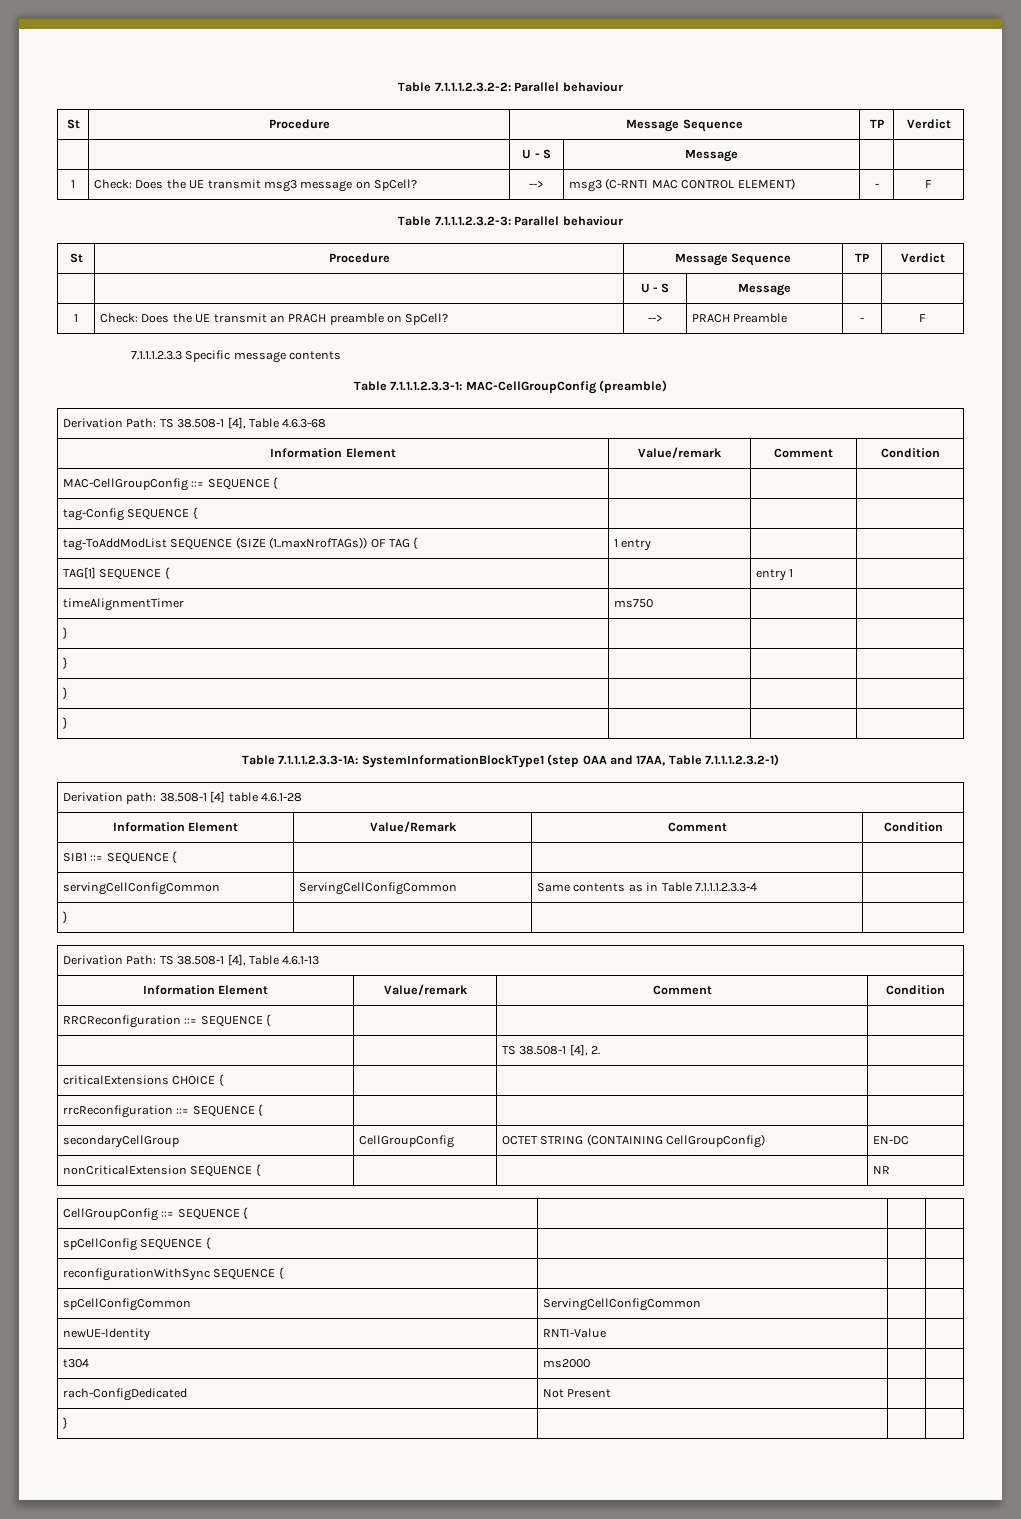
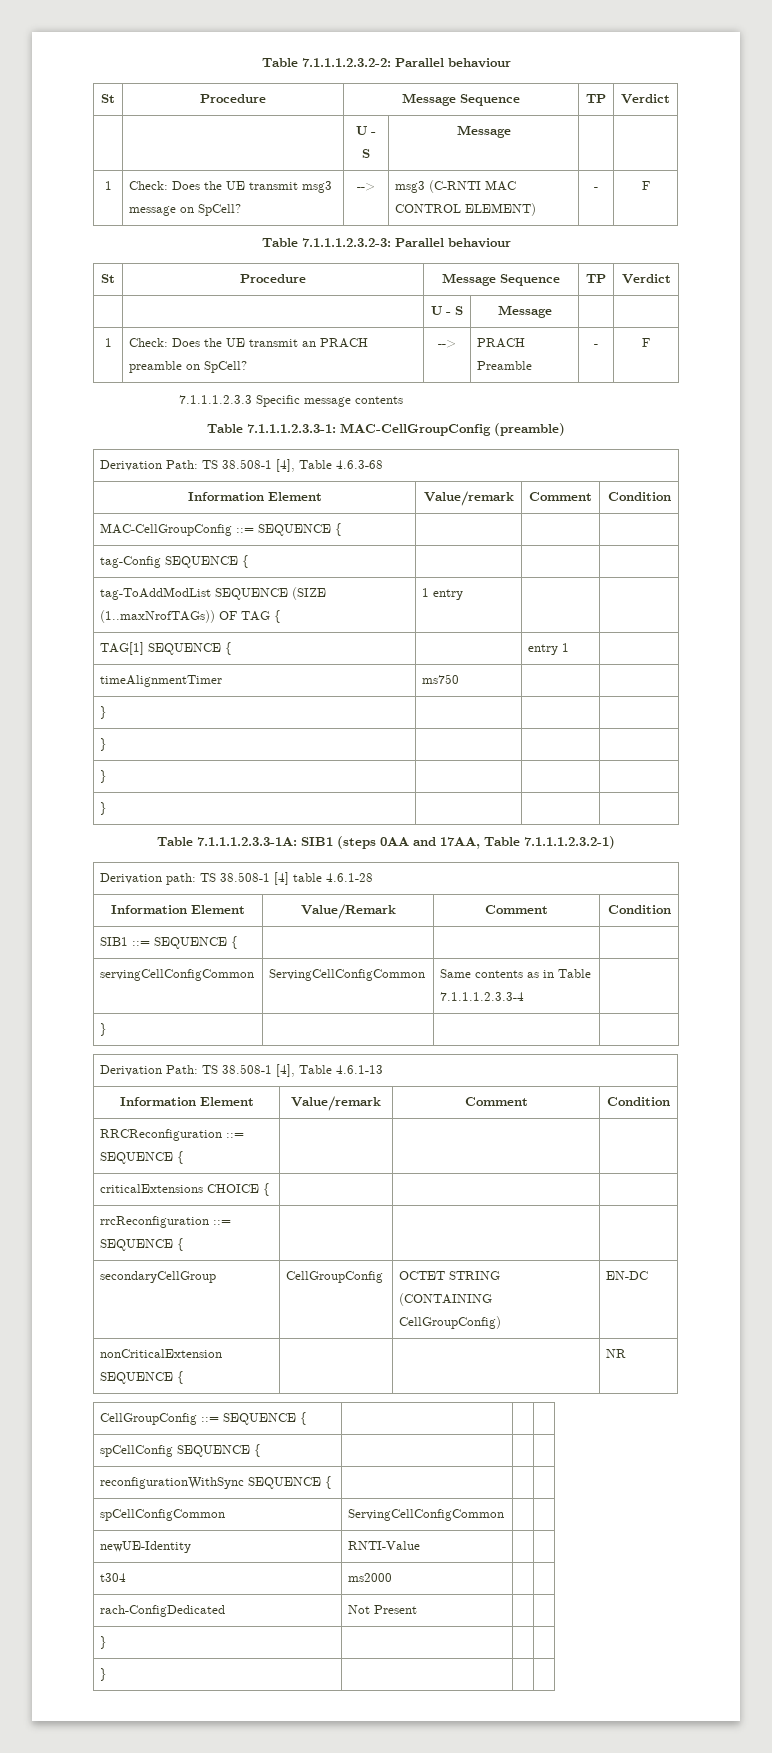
- Table 7.1.1.1.2.3.3-1A: SystemInformationBlockType1 (step 0AA and 17AA, Table 7.1.1.1.2.3.2-1)
+ Table 7.1.1.1.2.3.3-1A: SIB1 (steps 0AA and 17AA, Table 7.1.1.1.2.3.2-1)
- Derivation path: 38.508-1 [4] table 4.6.1-28
+ Derivation path: TS 38.508-1 [4] table 4.6.1-28
- | | TS 38.508-1 [4], 2. |
  rach-ConfigDedicated | Not Present | |
+ } | | |

